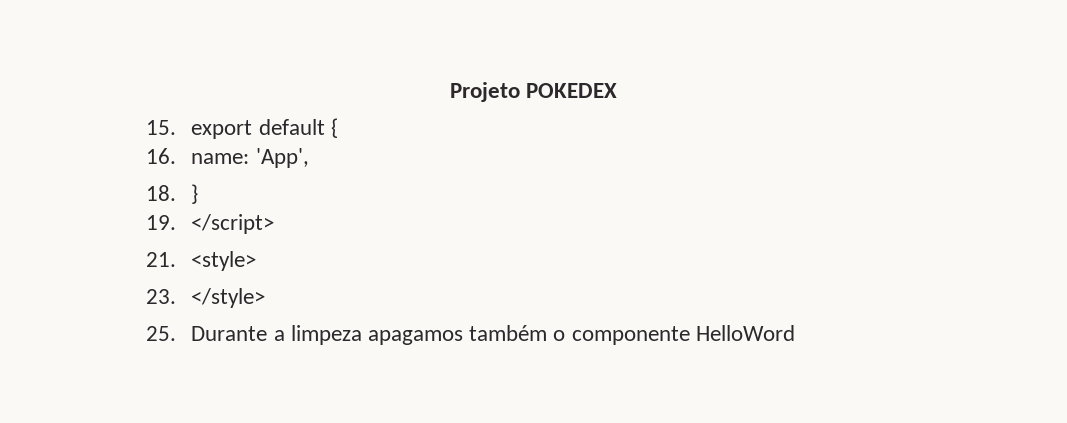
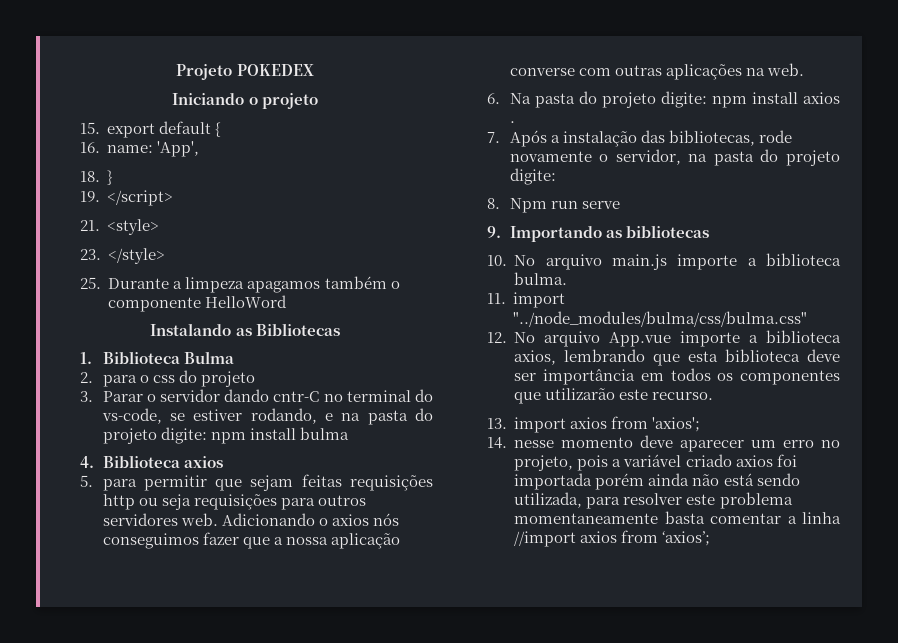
+ Iniciando o projeto
+ Instalando as Bibliotecas
+ 1. Biblioteca Bulma
+ 2. para o css do projeto
+ 3. Parar o servidor dando cntr-C no terminal do vs-code, se estiver rodando, e na pasta do projeto digite: npm install bulma
+ 4. Biblioteca axios
+ 5. para permitir que sejam feitas requisições http ou seja requisições para outros servidores web. Adicionando o axios nós conseguimos fazer que a nossa aplicação converse com outras aplicações na web.
+ 6. Na pasta do projeto digite: npm install axios .
+ 7. Após a instalação das bibliotecas, rode novamente o servidor, na pasta do projeto digite:
+ 8. Npm run serve
+ 9. Importando as bibliotecas
+ 10. No arquivo main.js importe a biblioteca bulma.
+ 11. import "../node_modules/bulma/css/bulma.css"
+ 12. No arquivo App.vue importe a biblioteca axios, lembrando que esta biblioteca deve ser importância em todos os componentes que utilizarão este recurso.
+ 13. import axios from 'axios';
+ 14. nesse momento deve aparecer um erro no projeto, pois a variável criado axios foi importada porém ainda não está sendo utilizada, para resolver este problema momentaneamente basta comentar a linha //import axios from ‘axios’;

